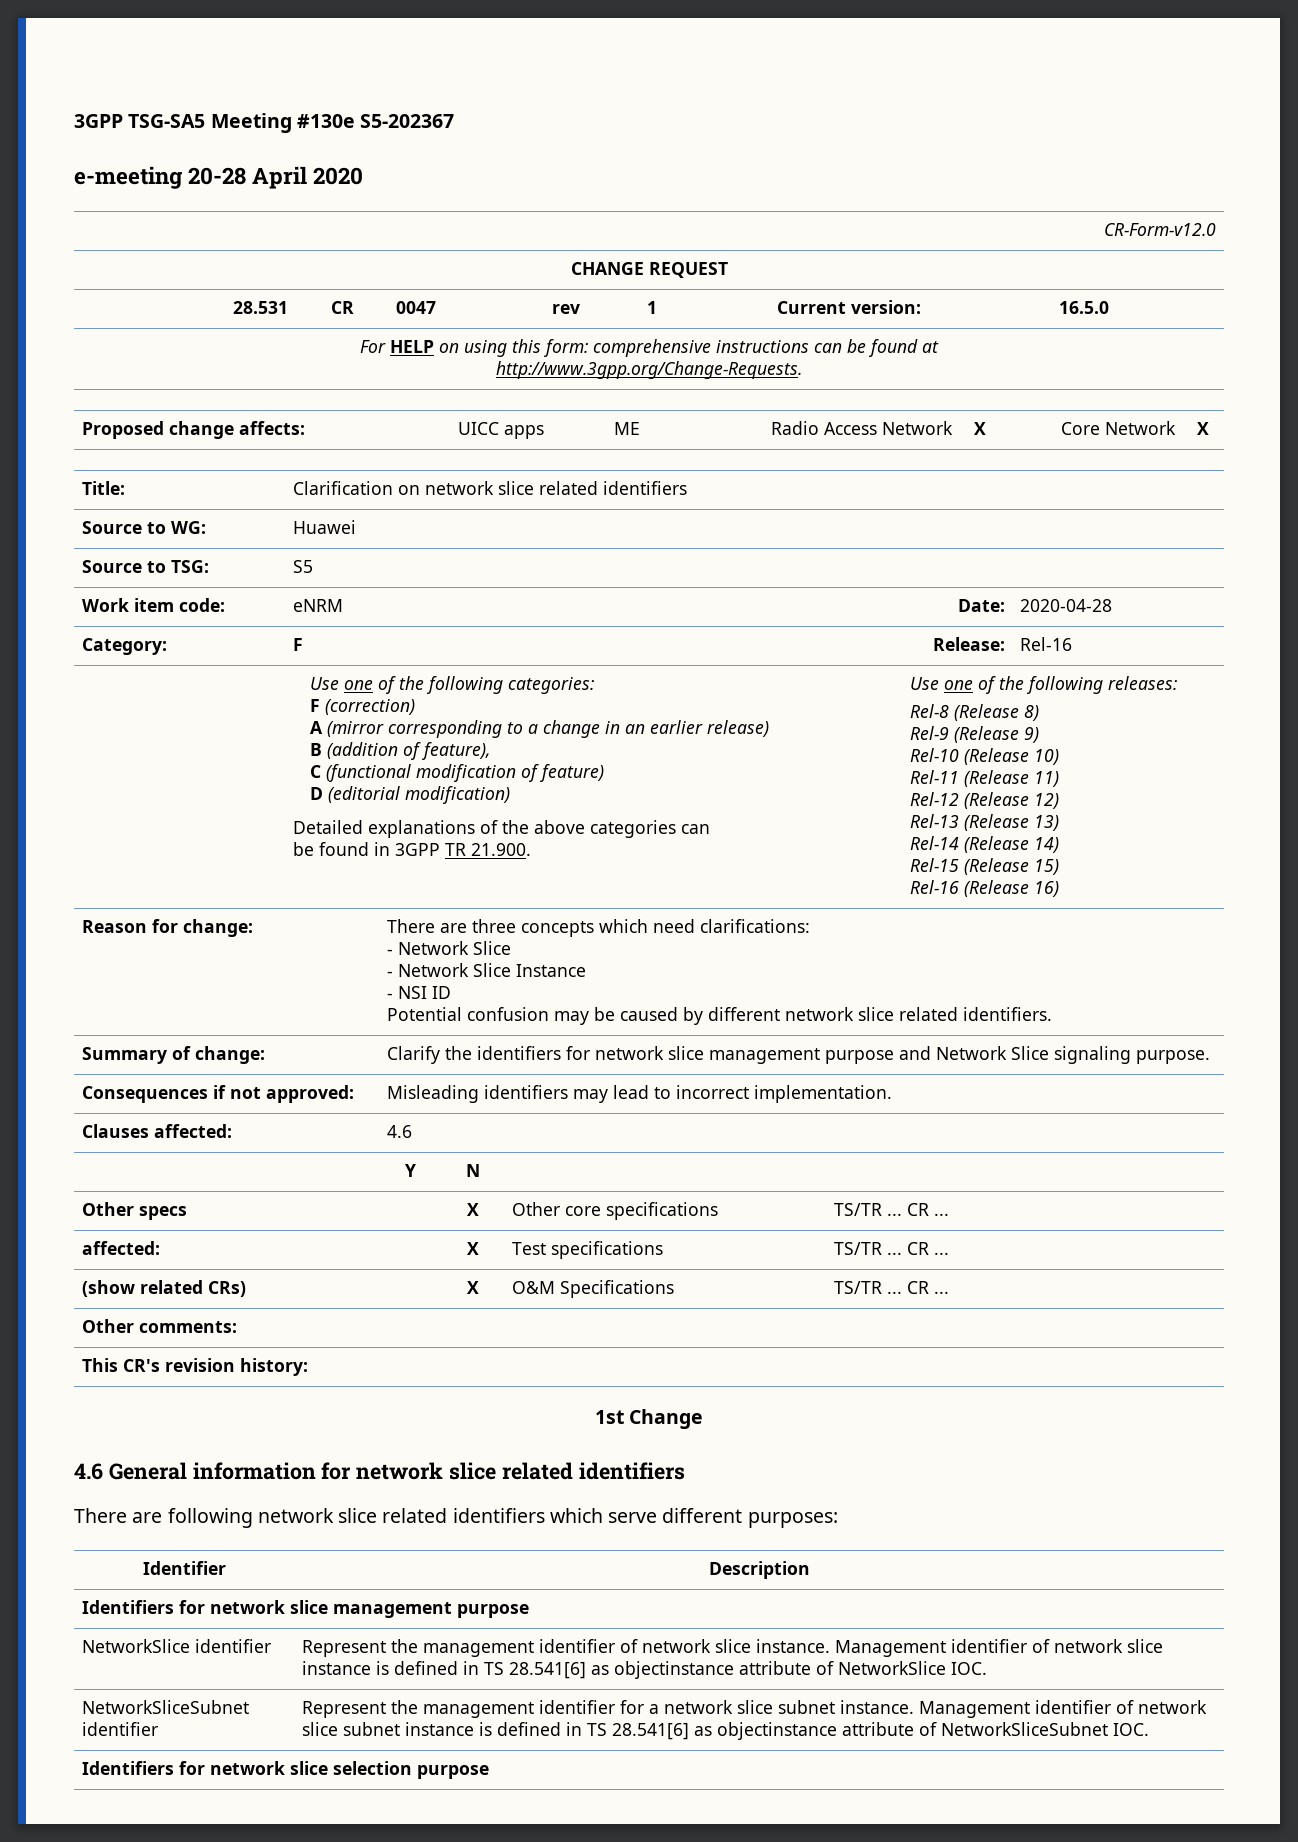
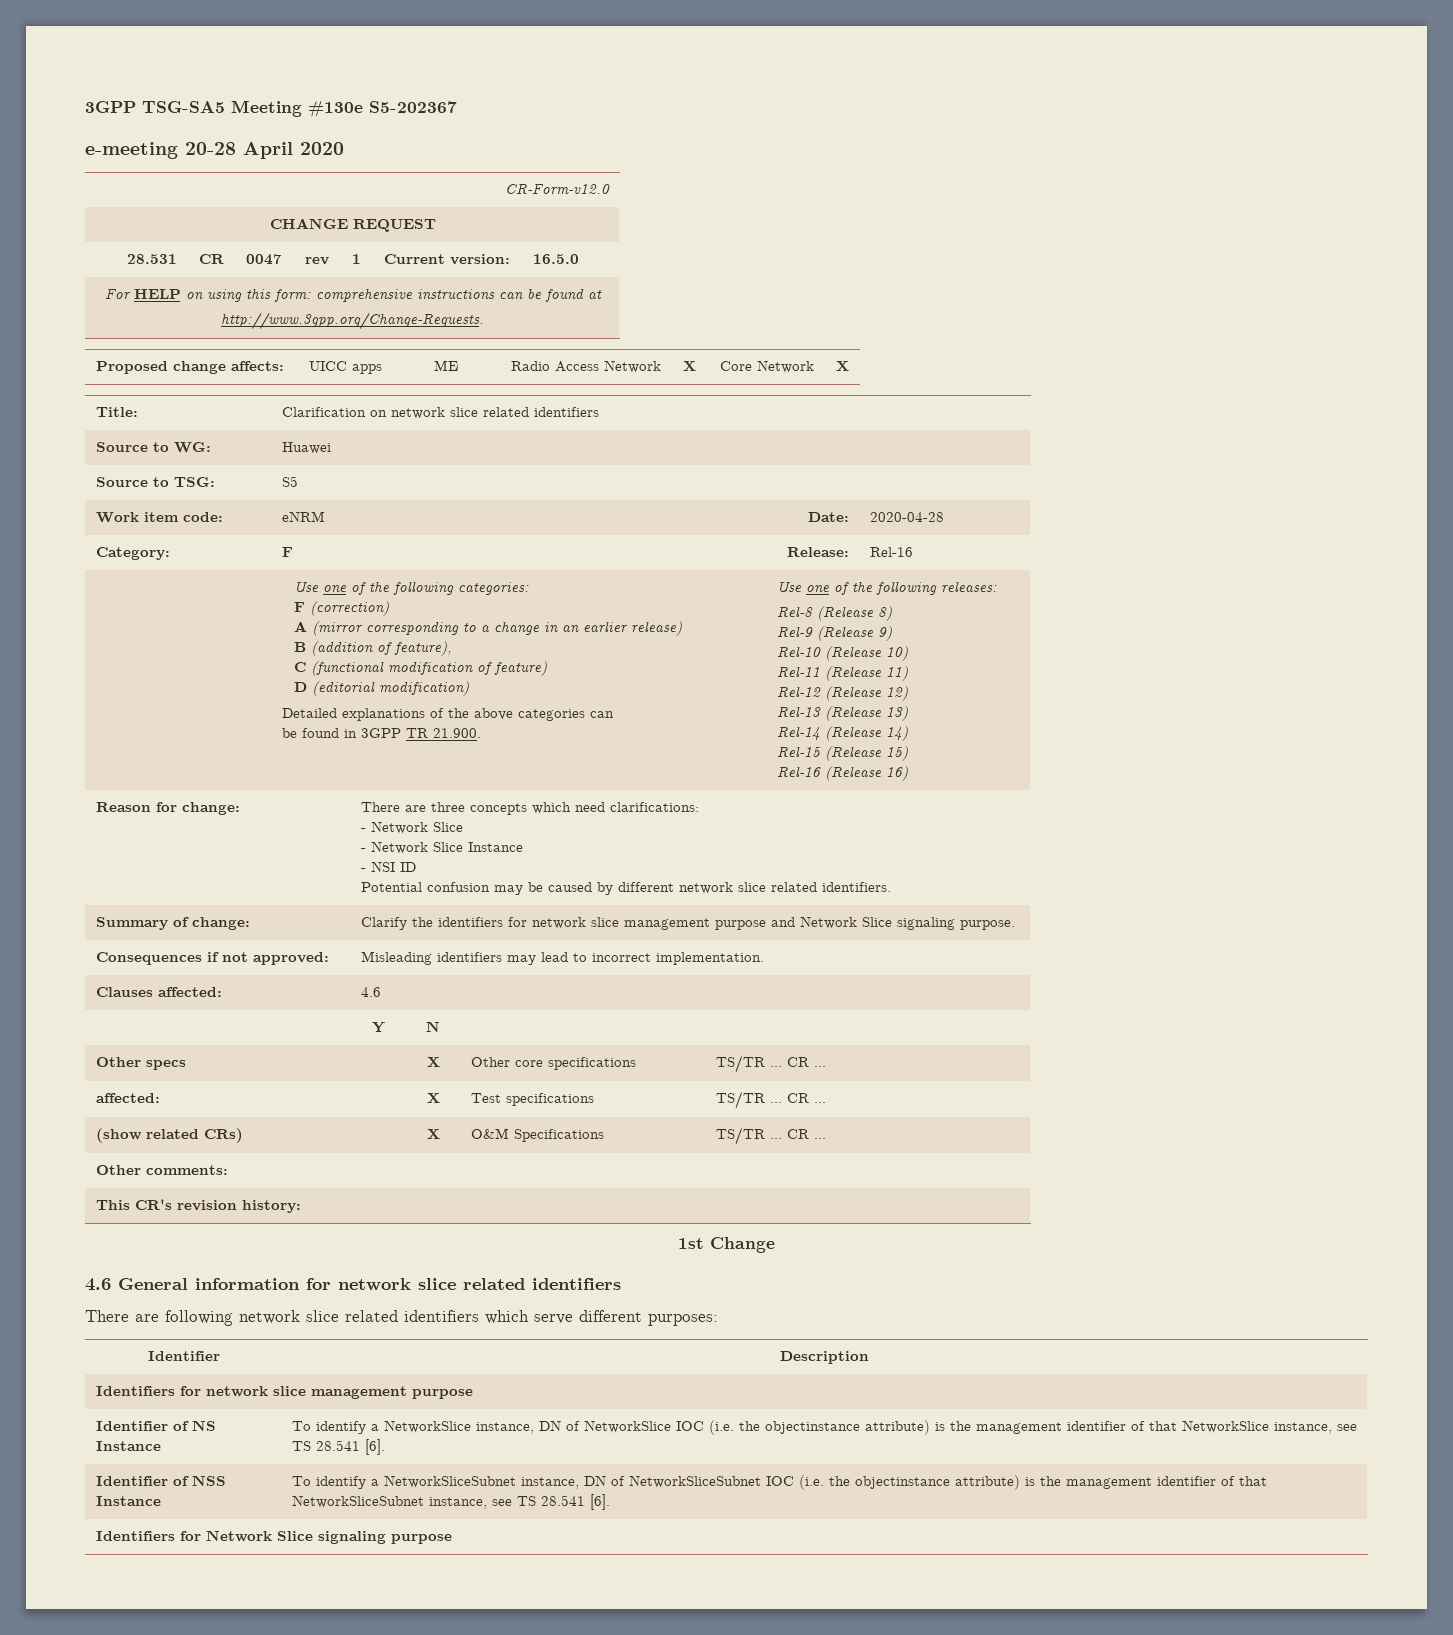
- NetworkSlice identifier | Represent the management identifier of network slice instance. Management identifier of network slice instance is defined in TS 28.541[6] as objectinstance attribute of NetworkSlice IOC.
- NetworkSliceSubnet identifier | Represent the management identifier for a network slice subnet instance. Management identifier of network slice subnet instance is defined in TS 28.541[6] as objectinstance attribute of NetworkSliceSubnet IOC.
- Identifiers for network slice selection purpose
+ Identifier of NS Instance | To identify a NetworkSlice instance, DN of NetworkSlice IOC (i.e. the objectinstance attribute) is the management identifier of that NetworkSlice instance, see TS 28.541 [6].
+ Identifier of NSS Instance | To identify a NetworkSliceSubnet instance, DN of NetworkSliceSubnet IOC (i.e. the objectinstance attribute) is the management identifier of that NetworkSliceSubnet instance, see TS 28.541 [6].
+ Identifiers for Network Slice signaling purpose

